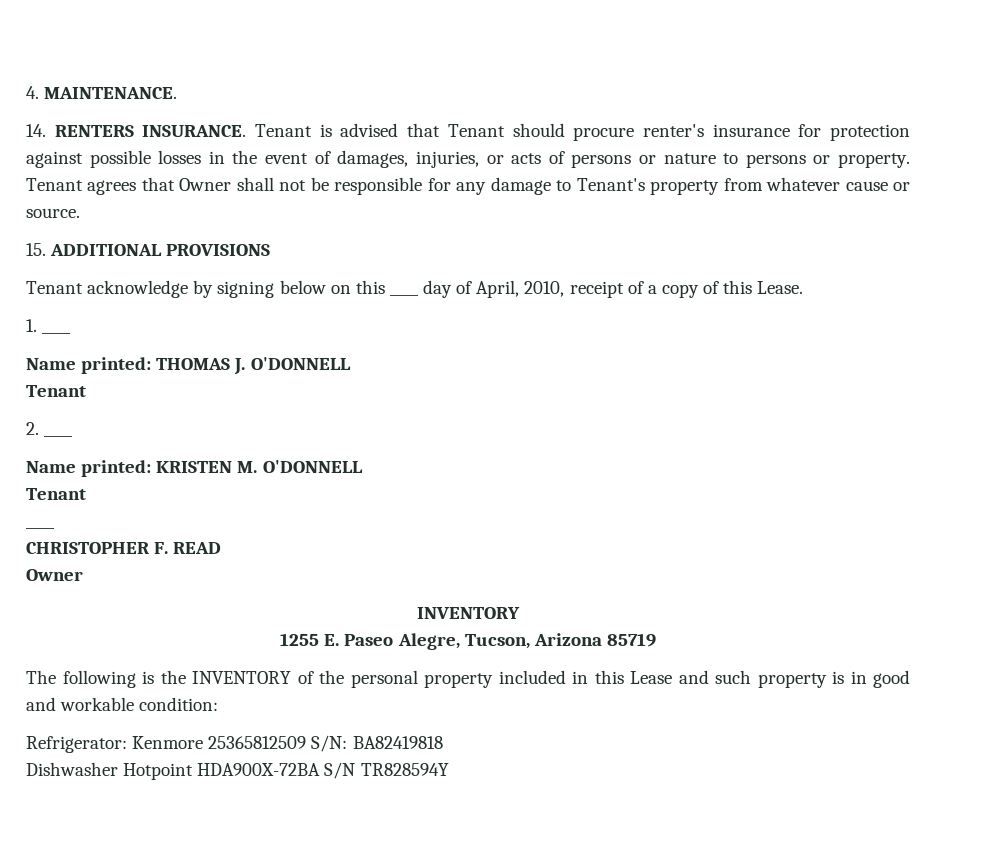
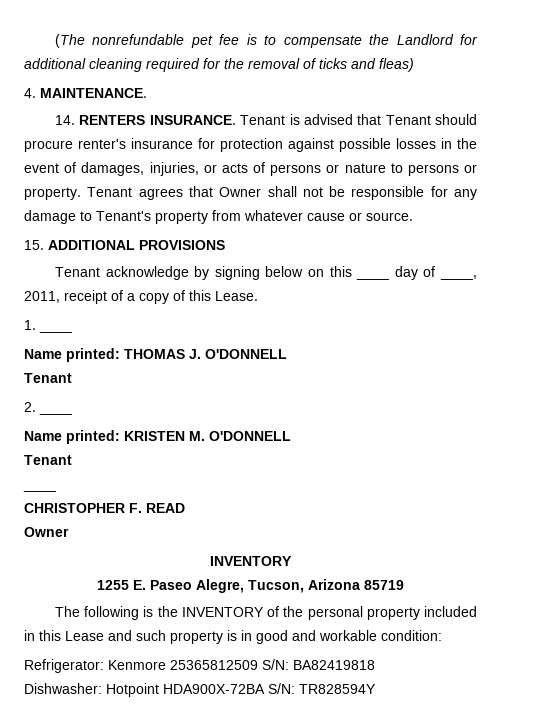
+ (The nonrefundable pet fee is to compensate the Landlord for additional cleaning required for the removal of ticks and fleas)
- Tenant acknowledge by signing below on this ____ day of April, 2010, receipt of a copy of this Lease.
+ Tenant acknowledge by signing below on this ____ day of ____, 2011, receipt of a copy of this Lease.
- Dishwasher Hotpoint HDA900X-72BA S/N TR828594Y
+ Dishwasher: Hotpoint HDA900X-72BA S/N: TR828594Y

